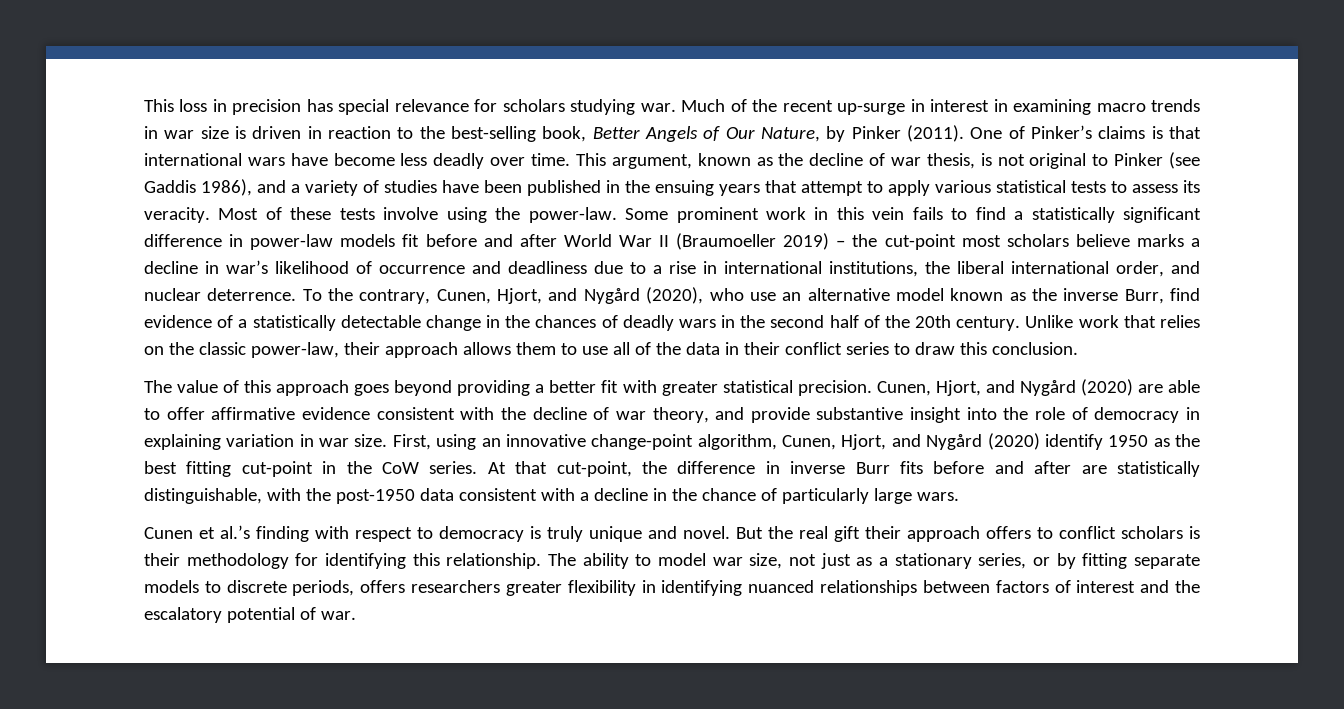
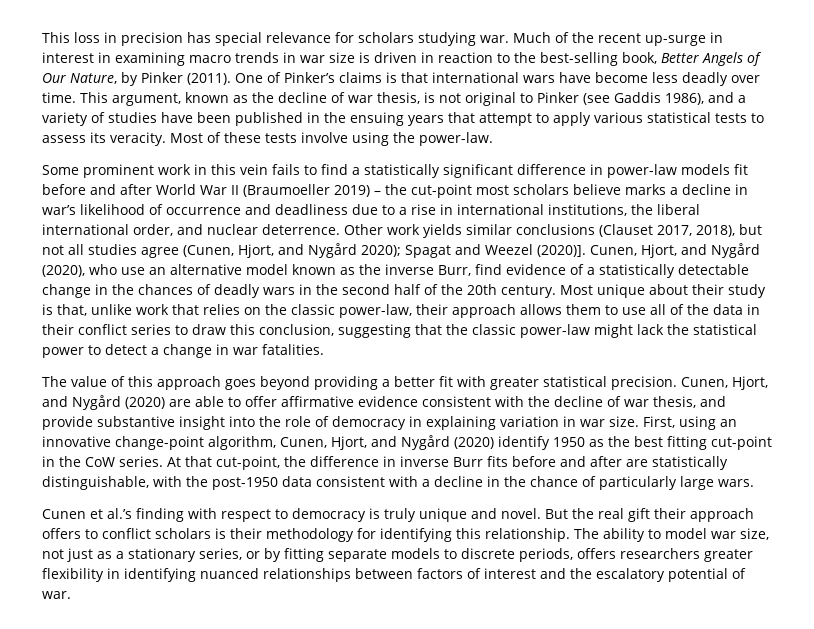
- Most of these tests involve using the power-law. Some prominent work in this vein fails to find a statistically significant difference in power-law models fit before and after World War II (Braumoeller 2019) – the cut-point most scholars believe marks a decline in war’s likelihood of occurrence and deadliness due to a rise in international institutions, the liberal international order, and nuclear deterrence.
+ Most of these tests involve using the power-law.
+ Some prominent work in this vein fails to find a statistically significant difference in power-law models fit before and after World War II (Braumoeller 2019) – the cut-point most scholars believe marks a decline in war’s likelihood of occurrence and deadliness due to a rise in international institutions, the liberal international order, and nuclear deterrence.
- To the contrary, Cunen, Hjort, and Nygård (2020), who use an alternative model known as the inverse Burr, find evidence of a statistically detectable change in the chances of deadly wars in the second half of the 20th century.
+ Other work yields similar conclusions (Clauset 2017, 2018), but not all studies agree (Cunen, Hjort, and Nygård 2020); Spagat and Weezel (2020)]. Cunen, Hjort, and Nygård (2020), who use an alternative model known as the inverse Burr, find evidence of a statistically detectable change in the chances of deadly wars in the second half of the 20th century.
- Unlike work that relies on the classic power-law, their approach allows them to use all of the data in their conflict series to draw this conclusion.
+ Most unique about their study is that, unlike work that relies on the classic power-law, their approach allows them to use all of the data in their conflict series to draw this conclusion, suggesting that the classic power-law might lack the statistical power to detect a change in war fatalities.
- Cunen, Hjort, and Nygård (2020) are able to offer affirmative evidence consistent with the decline of war theory, and provide substantive insight into the role of democracy in explaining variation in war size.
+ Cunen, Hjort, and Nygård (2020) are able to offer affirmative evidence consistent with the decline of war thesis, and provide substantive insight into the role of democracy in explaining variation in war size.

